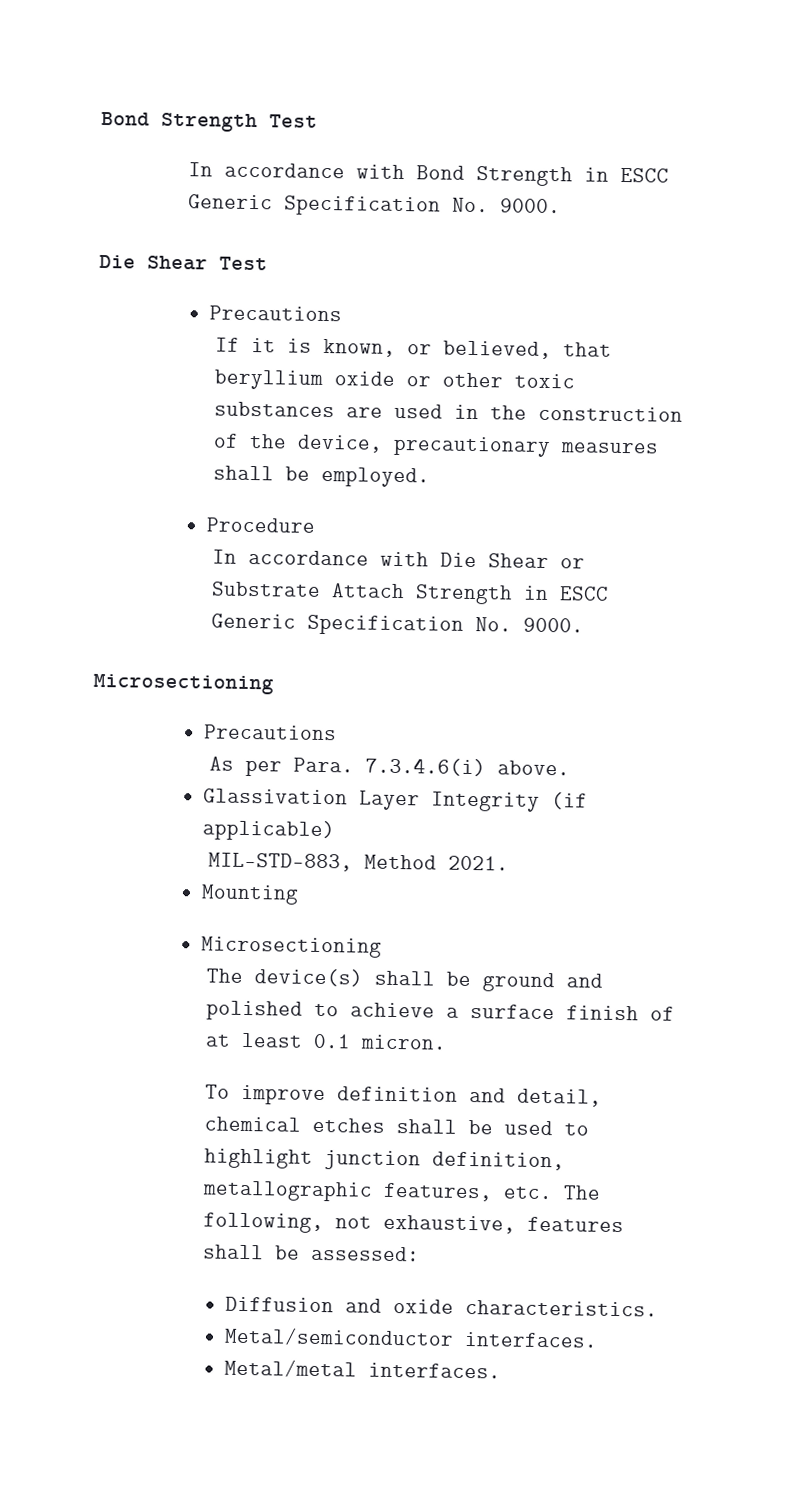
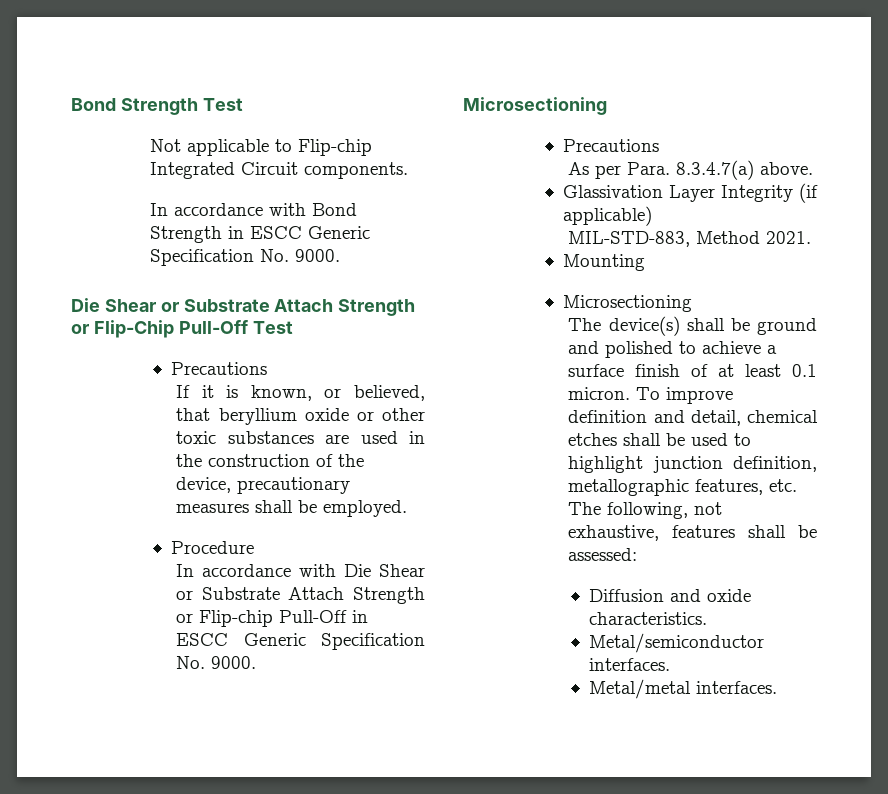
+ Not applicable to Flip-chip Integrated Circuit components.
- Die Shear Test
+ Die Shear or Substrate Attach Strength or Flip-Chip Pull-Off Test
- In accordance with Die Shear or Substrate Attach Strength in ESCC Generic Specification No. 9000.
+ In accordance with Die Shear or Substrate Attach Strength or Flip-chip Pull-Off in ESCC Generic Specification No. 9000.
- As per Para. 7.3.4.6(i) above.
+ As per Para. 8.3.4.7(a) above.
- The device(s) shall be ground and polished to achieve a surface finish of at least 0.1 micron.
- To improve definition and detail, chemical etches shall be used to highlight junction definition, metallographic features, etc. The following, not exhaustive, features shall be assessed:
+ The device(s) shall be ground and polished to achieve a surface finish of at least 0.1 micron. To improve definition and detail, chemical etches shall be used to highlight junction definition, metallographic features, etc. The following, not exhaustive, features shall be assessed:

